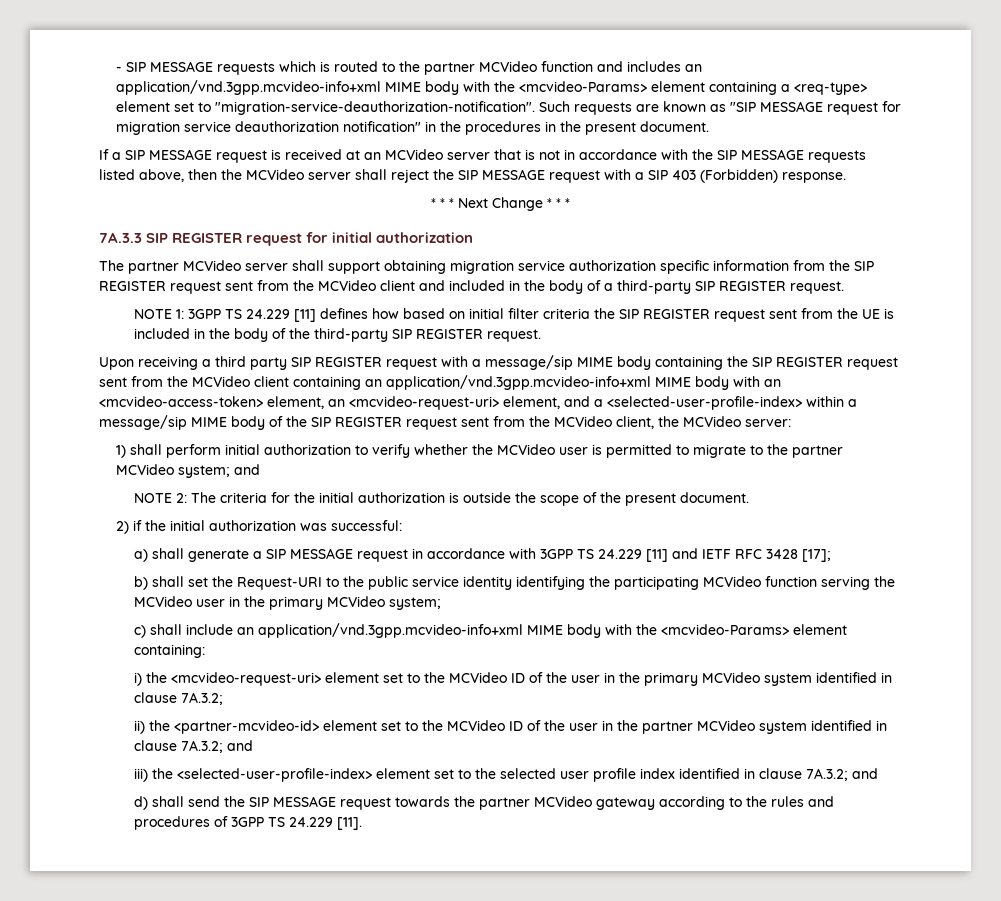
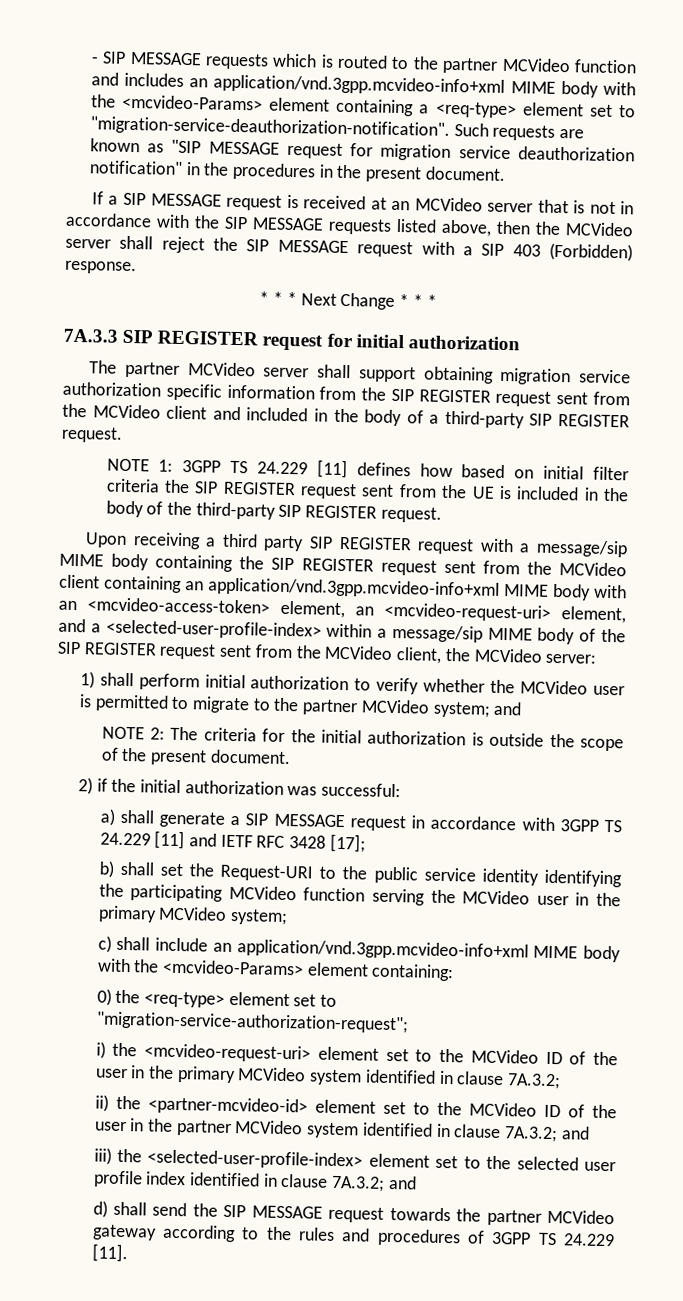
+ 0) the <req-type> element set to "migration-service-authorization-request";

